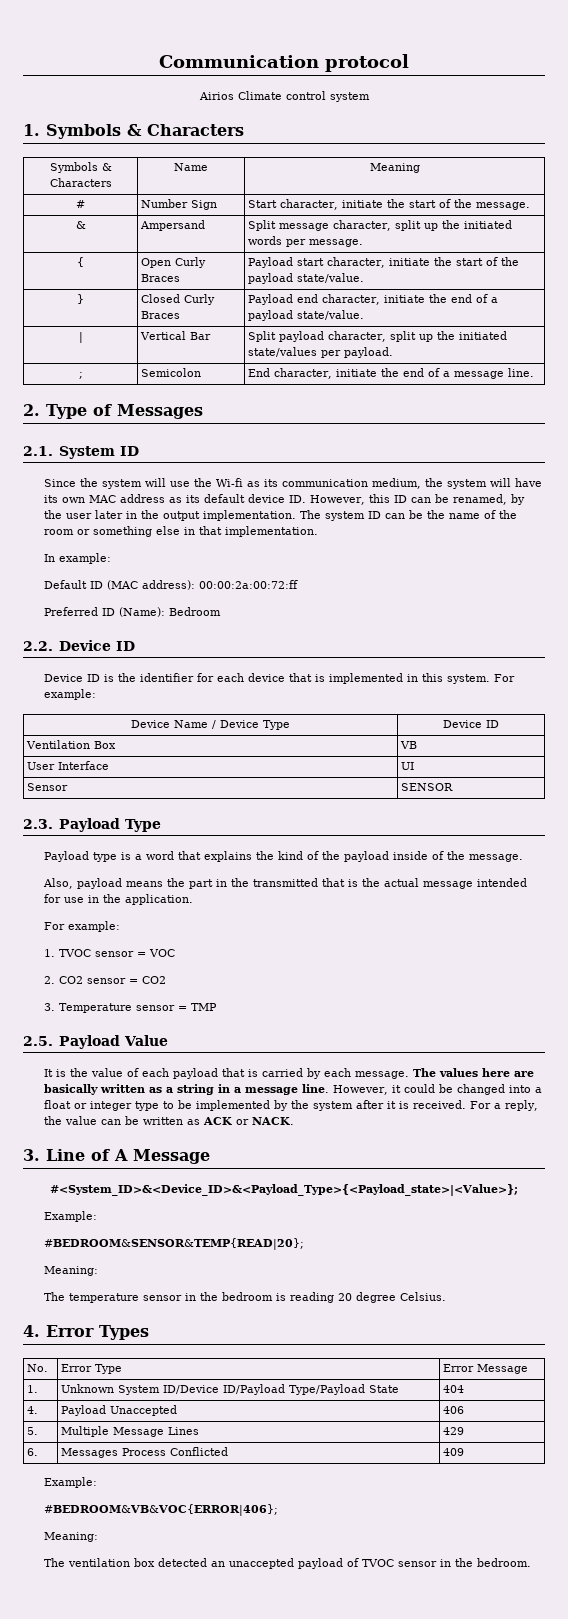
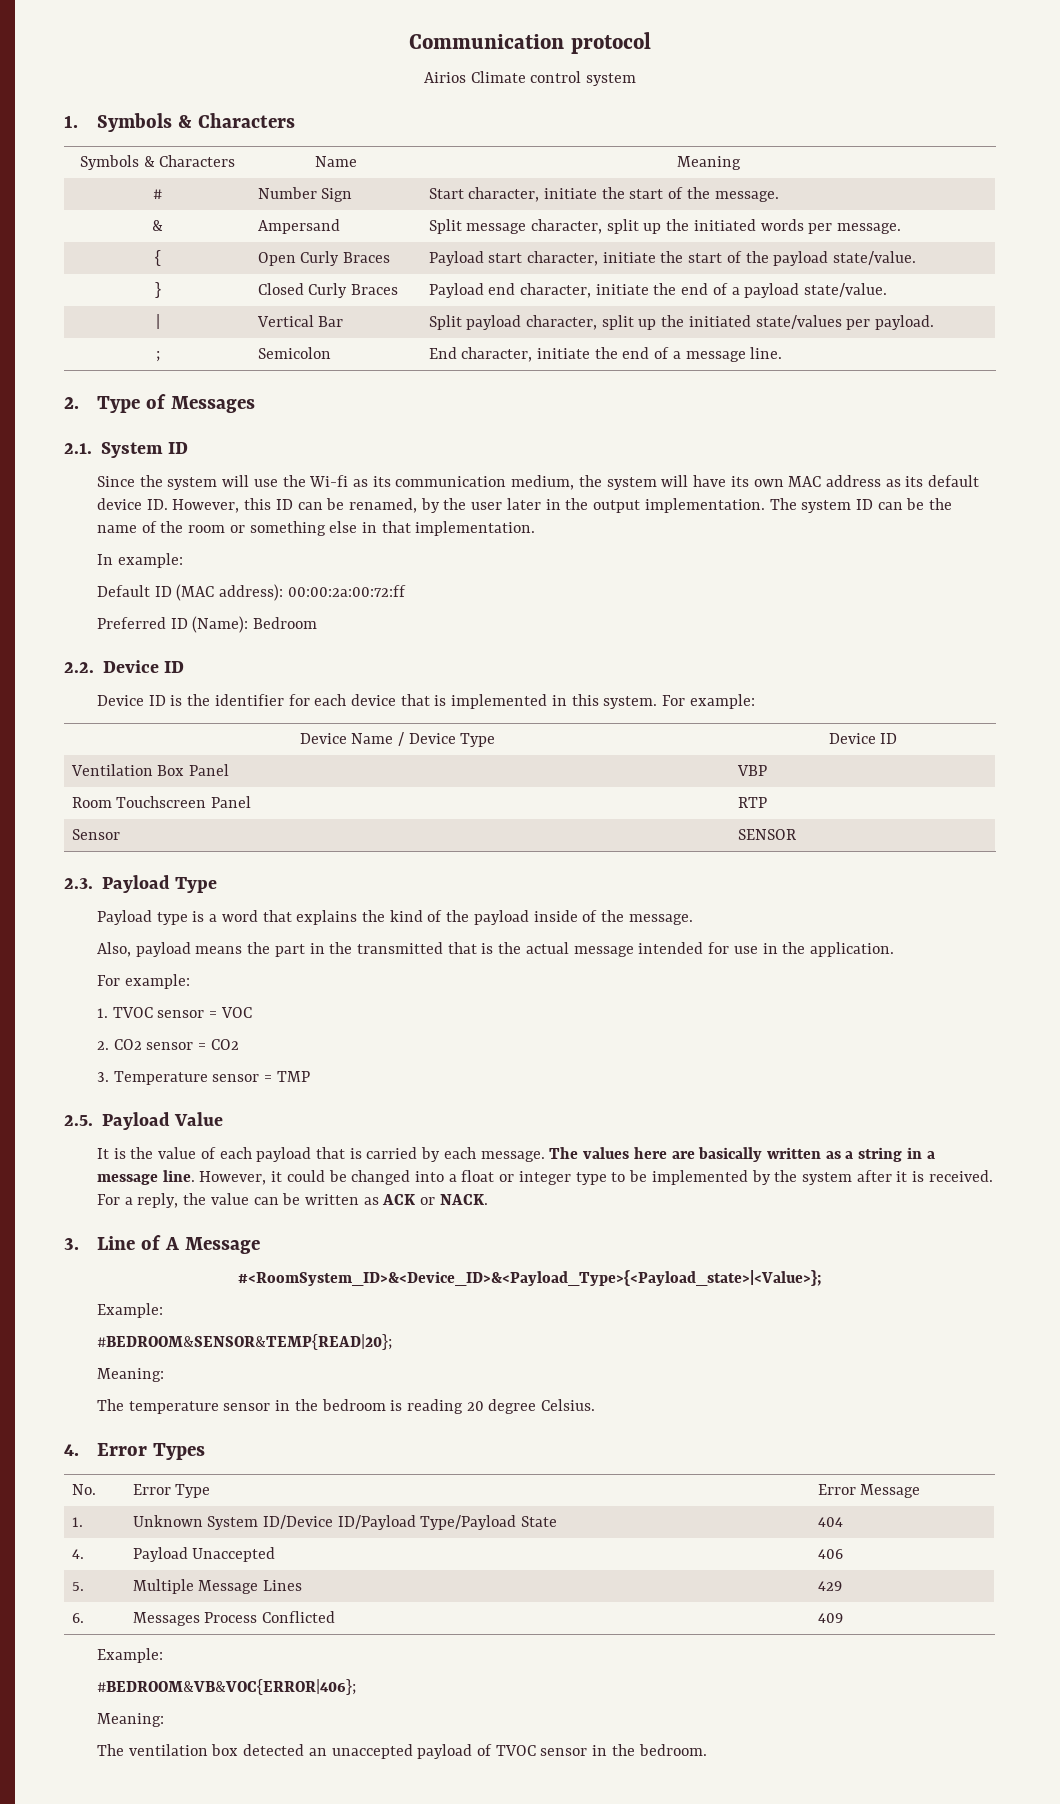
- Ventilation Box | VB
- User Interface | UI
+ Ventilation Box Panel | VBP
+ Room Touchscreen Panel | RTP
- #<System_ID>&<Device_ID>&<Payload_Type>{<Payload_state>|<Value>};
+ #<RoomSystem_ID>&<Device_ID>&<Payload_Type>{<Payload_state>|<Value>};

